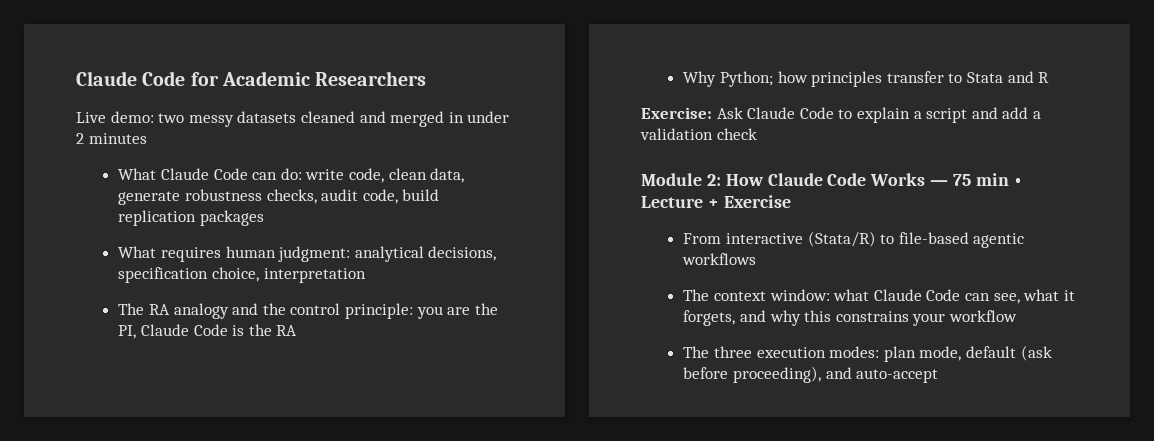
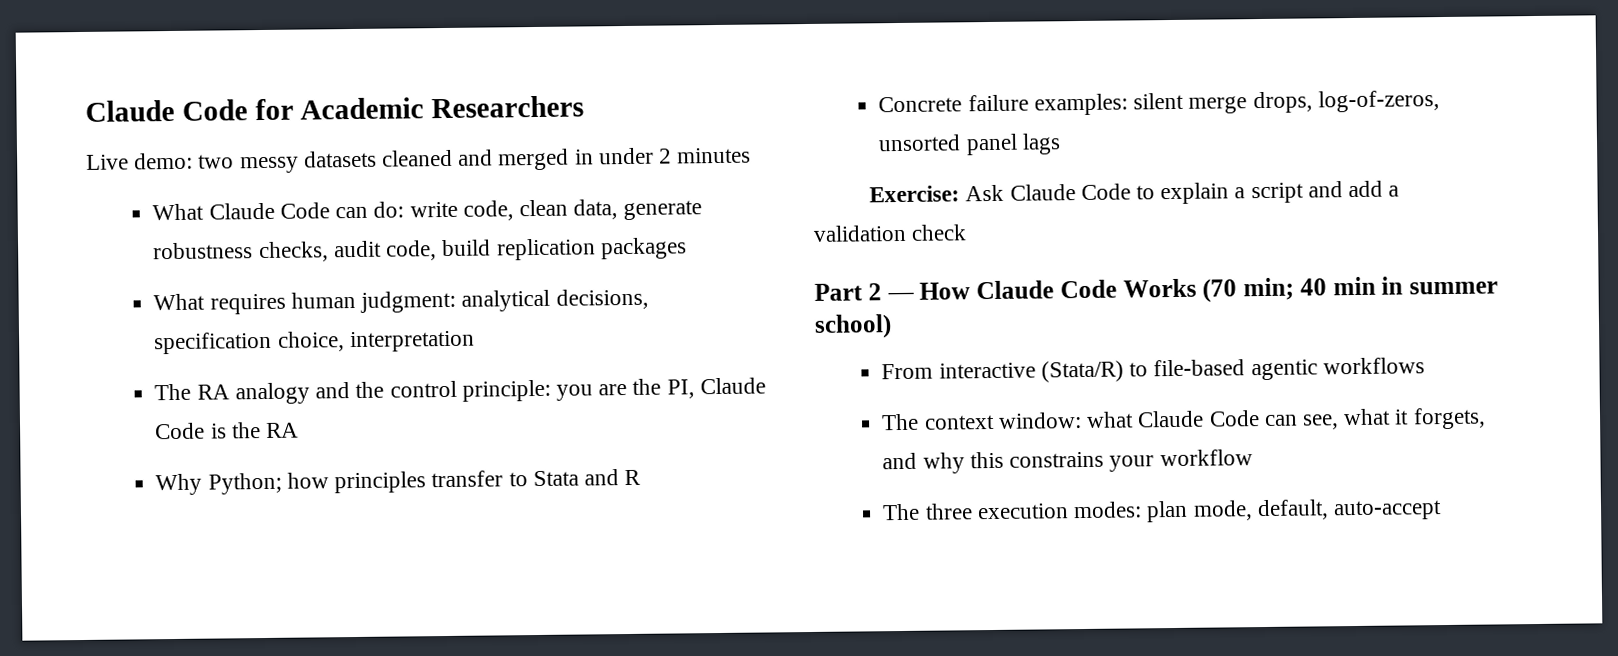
+ Concrete failure examples: silent merge drops, log-of-zeros, unsorted panel lags
- Module 2: How Claude Code Works — 75 min • Lecture + Exercise
+ Part 2 — How Claude Code Works (70 min; 40 min in summer school)
- The three execution modes: plan mode, default (ask before proceeding), and auto-accept
+ The three execution modes: plan mode, default, auto-accept

